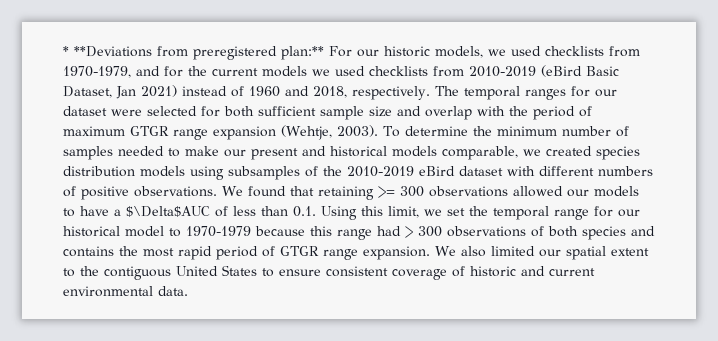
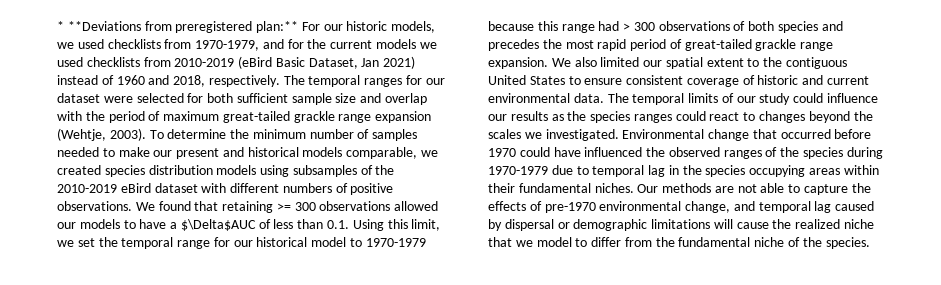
- The temporal ranges for our dataset were selected for both sufficient sample size and overlap with the period of maximum GTGR range expansion (Wehtje, 2003).
+ The temporal ranges for our dataset were selected for both sufficient sample size and overlap with the period of maximum great-tailed grackle range expansion (Wehtje, 2003).
- We found that retaining >= 300 observations allowed our models to have a $\Delta$AUC of less than 0.1. Using this limit, we set the temporal range for our historical model to 1970-1979 because this range had > 300 observations of both species and contains the most rapid period of GTGR range expansion.
+ We found that retaining >= 300 observations allowed our models to have a $\Delta$AUC of less than 0.1. Using this limit, we set the temporal range for our historical model to 1970-1979 because this range had > 300 observations of both species and precedes the most rapid period of great-tailed grackle range expansion.
+ The temporal limits of our study could influence our results as the species ranges could react to changes beyond the scales we investigated. Environmental change that occurred before 1970 could have influenced the observed ranges of the species during 1970-1979 due to temporal lag in the species occupying areas within their fundamental niches. Our methods are not able to capture the effects of pre-1970 environmental change, and temporal lag caused by dispersal or demographic limitations will cause the realized niche that we model to differ from the fundamental niche of the species.

